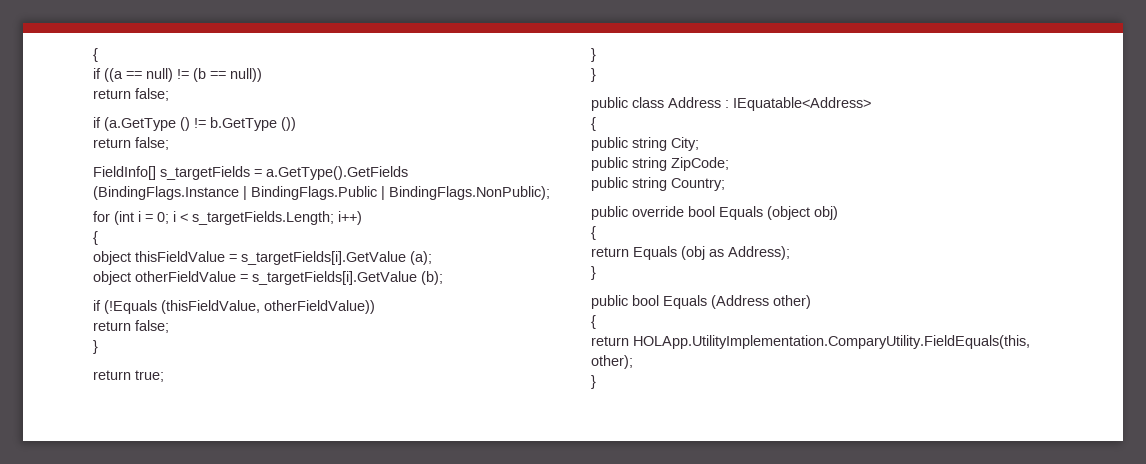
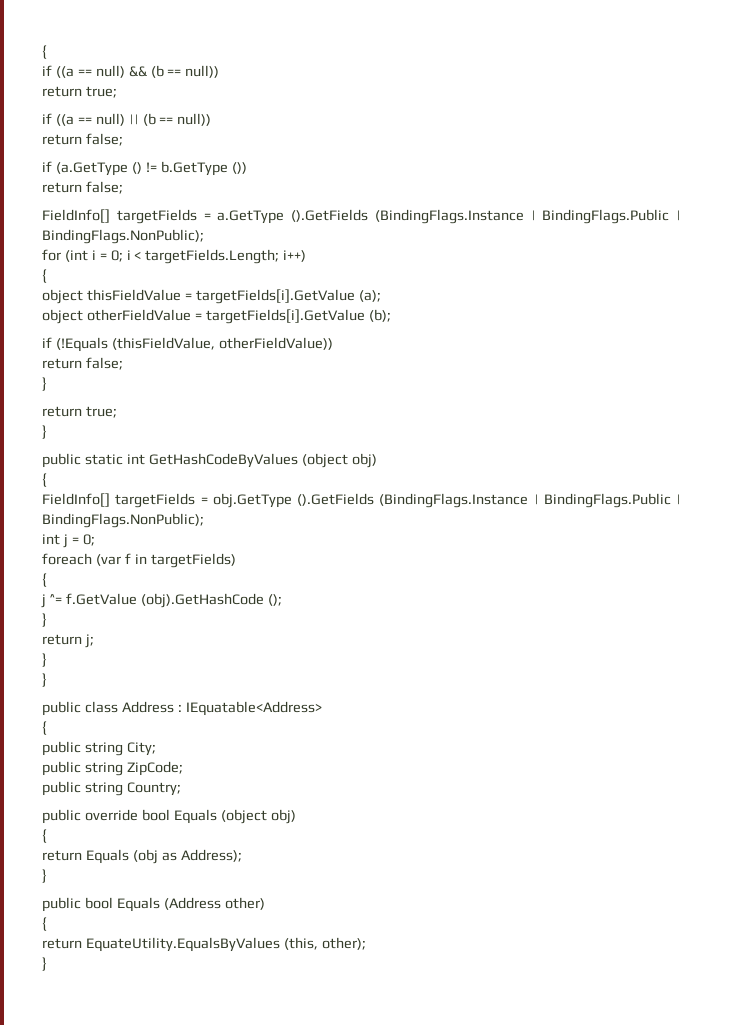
- if ((a == null) != (b == null))
+ if ((a == null) && (b == null))
+ return true;
+ if ((a == null) || (b == null))
- FieldInfo[] s_targetFields = a.GetType().GetFields (BindingFlags.Instance | BindingFlags.Public | BindingFlags.NonPublic);
+ FieldInfo[] targetFields = a.GetType ().GetFields (BindingFlags.Instance | BindingFlags.Public | BindingFlags.NonPublic);
- for (int i = 0; i < s_targetFields.Length; i++)
+ for (int i = 0; i < targetFields.Length; i++)
- object thisFieldValue = s_targetFields[i].GetValue (a);
+ object thisFieldValue = targetFields[i].GetValue (a);
- object otherFieldValue = s_targetFields[i].GetValue (b);
+ object otherFieldValue = targetFields[i].GetValue (b);
+ public static int GetHashCodeByValues (object obj)
+ {
+ FieldInfo[] targetFields = obj.GetType ().GetFields (BindingFlags.Instance | BindingFlags.Public | BindingFlags.NonPublic);
+ int j = 0;
+ foreach (var f in targetFields)
+ {
+ j ^= f.GetValue (obj).GetHashCode ();
+ }
+ return j;
+ }
- return HOLApp.UtilityImplementation.ComparyUtility.FieldEquals(this, other);
+ return EquateUtility.EqualsByValues (this, other);

